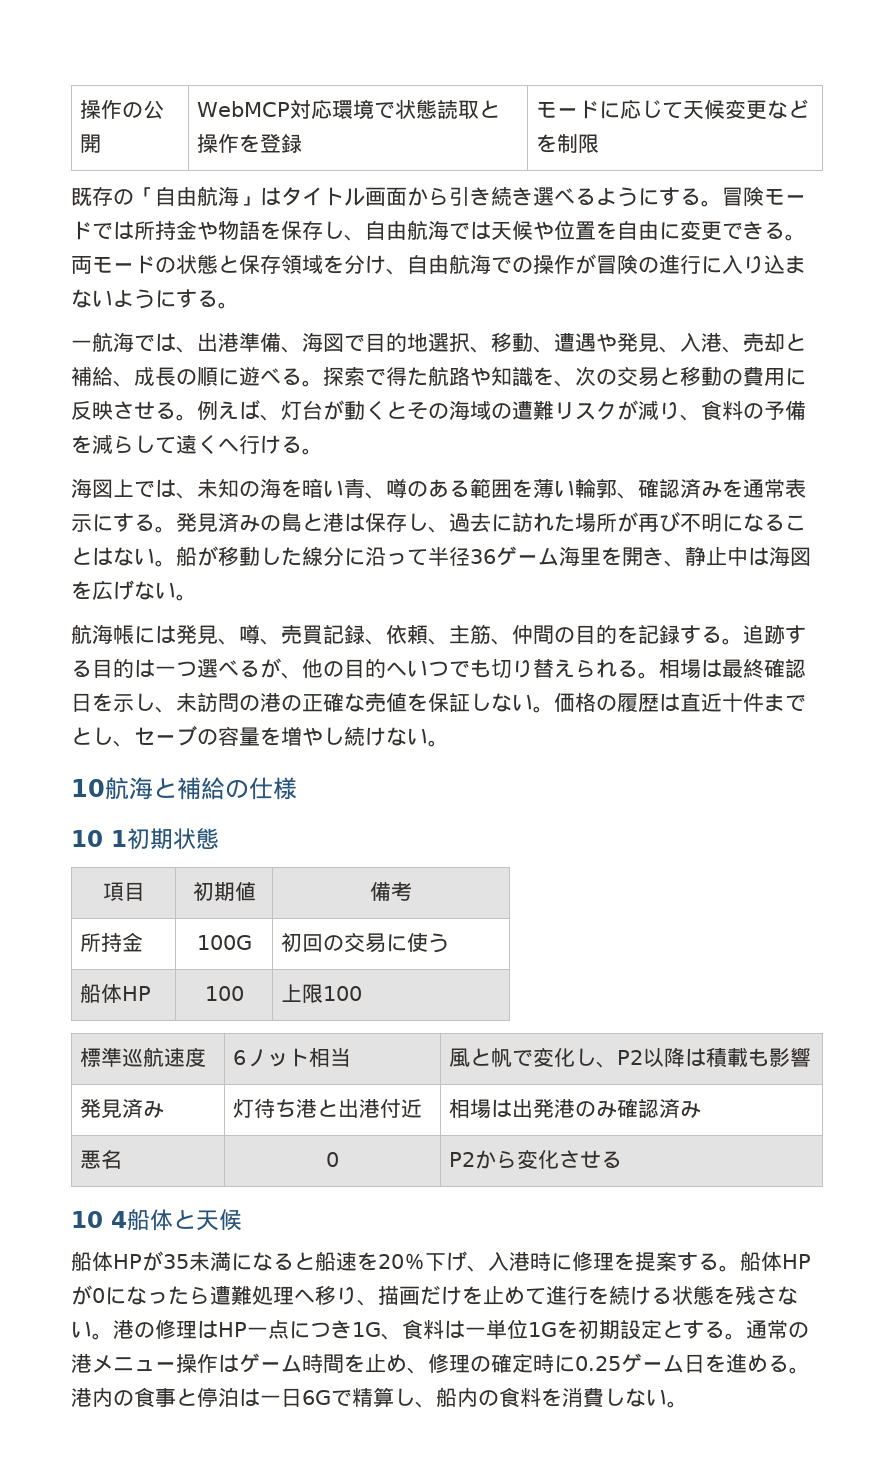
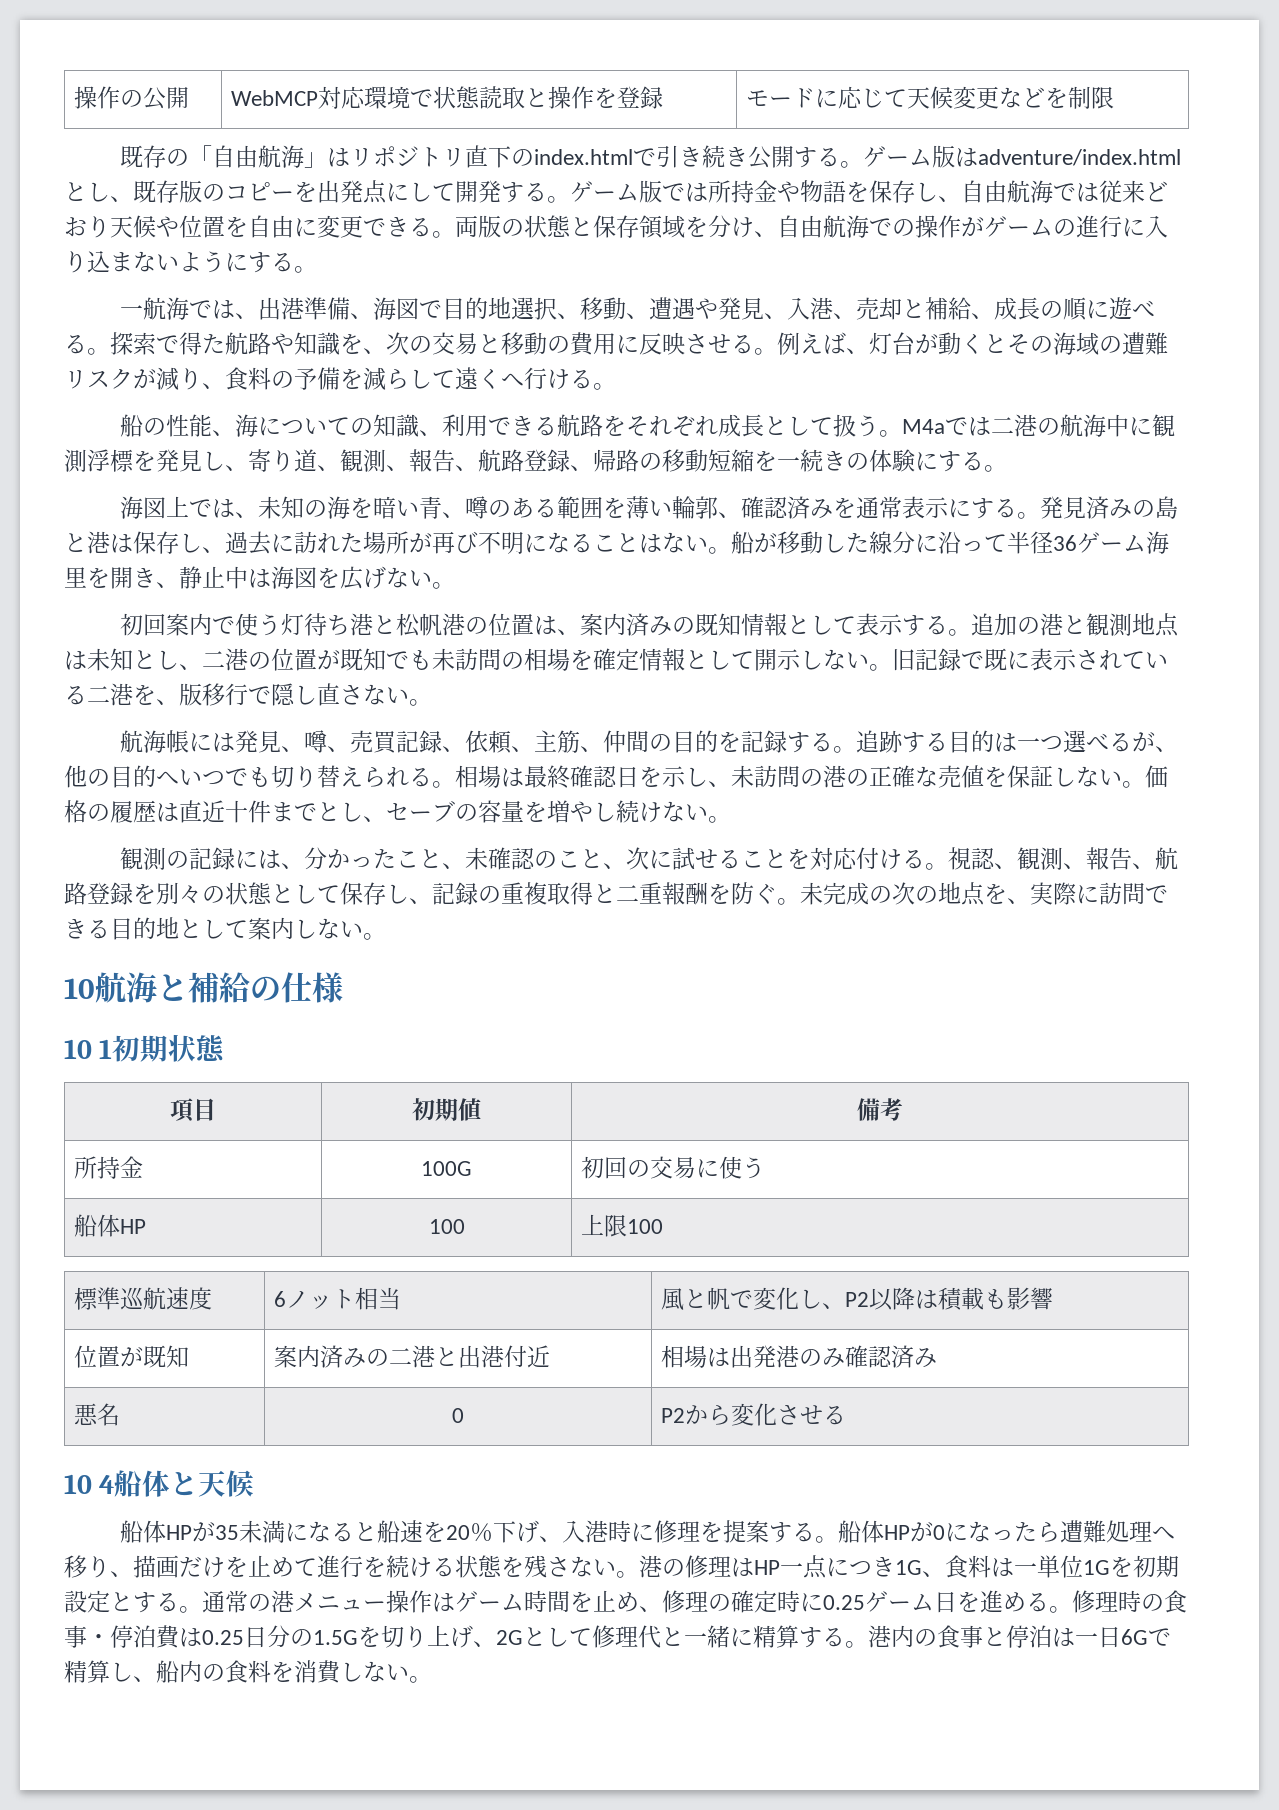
- 既存の「自由航海」はタイトル画面から引き続き選べるようにする。冒険モードでは所持金や物語を保存し、自由航海では天候や位置を自由に変更できる。
+ 既存の「自由航海」はリポジトリ直下のindex.htmlで引き続き公開する。ゲーム版はadventure/index.htmlとし、既存版のコピーを出発点にして開発する。ゲーム版では所持金や物語を保存し、自由航海では従来どおり天候や位置を自由に変更できる。
- 両モードの状態と保存領域を分け、自由航海での操作が冒険の進行に入り込まないようにする。
+ 両版の状態と保存領域を分け、自由航海での操作がゲームの進行に入り込まないようにする。
+ 船の性能、海についての知識、利用できる航路をそれぞれ成長として扱う。M4aでは二港の航海中に観測浮標を発見し、寄り道、観測、報告、航路登録、帰路の移動短縮を一続きの体験にする。
+ 初回案内で使う灯待ち港と松帆港の位置は、案内済みの既知情報として表示する。追加の港と観測地点は未知とし、二港の位置が既知でも未訪問の相場を確定情報として開示しない。旧記録で既に表示されている二港を、版移行で隠し直さない。
+ 観測の記録には、分かったこと、未確認のこと、次に試せることを対応付ける。視認、観測、報告、航路登録を別々の状態として保存し、記録の重複取得と二重報酬を防ぐ。未完成の次の地点を、実際に訪問できる目的地として案内しない。
- 発見済み | 灯待ち港と出港付近 | 相場は出発港のみ確認済み
+ 位置が既知 | 案内済みの二港と出港付近 | 相場は出発港のみ確認済み
+ 修理時の食事・停泊費は0.25日分の1.5Gを切り上げ、2Gとして修理代と一緒に精算する。

